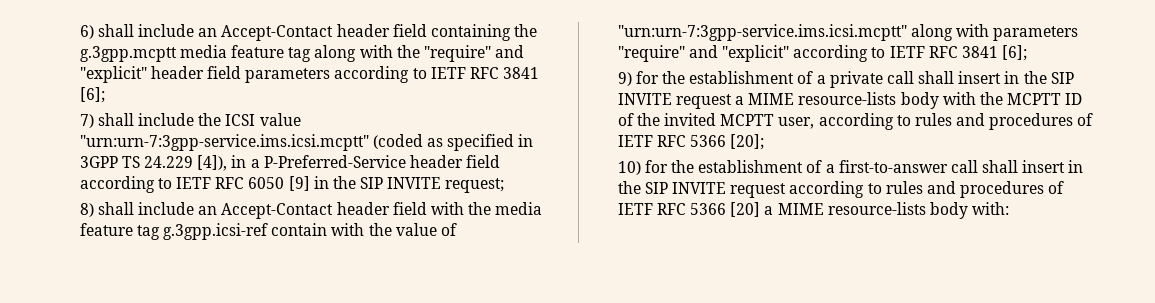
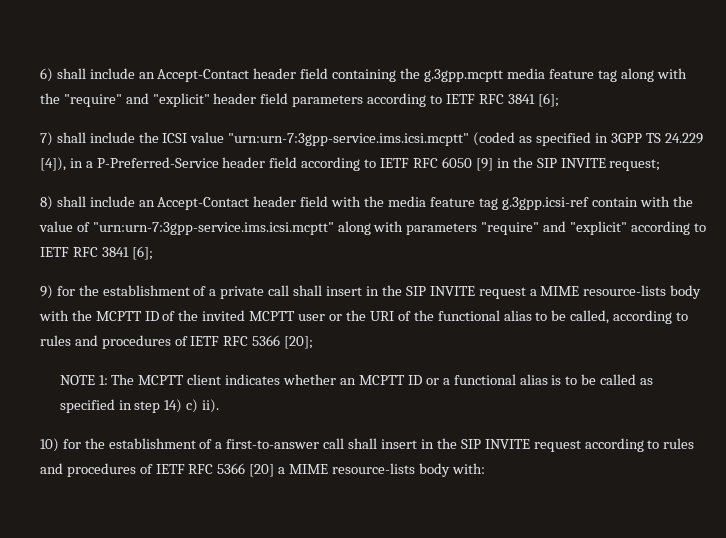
- 9) for the establishment of a private call shall insert in the SIP INVITE request a MIME resource-lists body with the MCPTT ID of the invited MCPTT user, according to rules and procedures of IETF RFC 5366 [20];
+ 9) for the establishment of a private call shall insert in the SIP INVITE request a MIME resource-lists body with the MCPTT ID of the invited MCPTT user or the URI of the functional alias to be called, according to rules and procedures of IETF RFC 5366 [20];
+ NOTE 1: The MCPTT client indicates whether an MCPTT ID or a functional alias is to be called as specified in step 14) c) ii).

